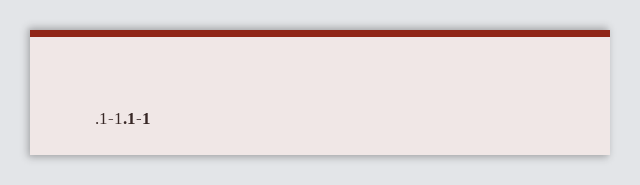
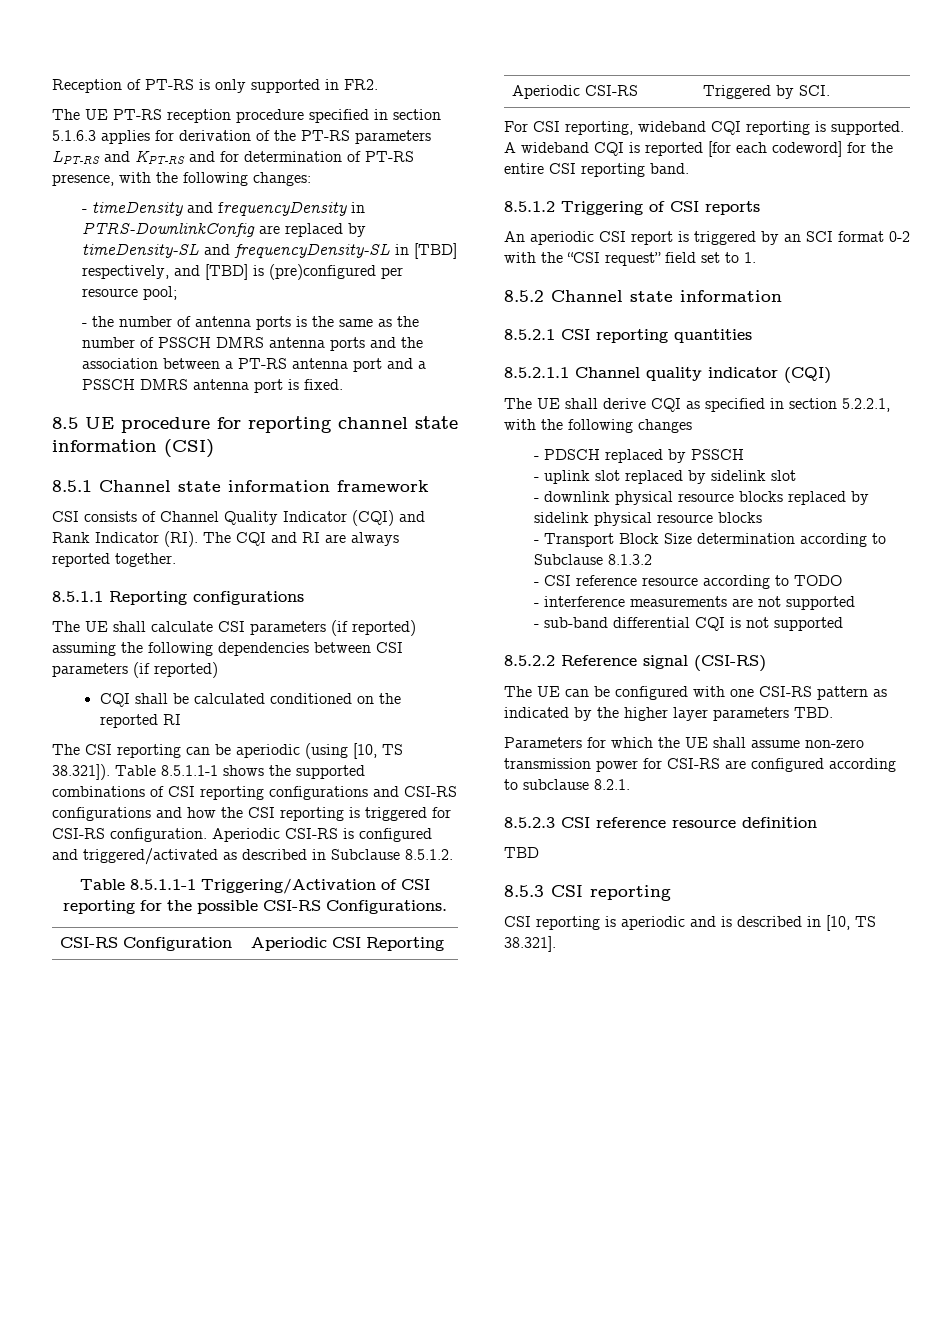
- .1-1.1-1
+ Reception of PT-RS is only supported in FR2.
+ The UE PT-RS reception procedure specified in section 5.1.6.3 applies for derivation of the PT-RS parameters LPT-RS and KPT-RS and for determination of PT-RS presence, with the following changes:
+ - timeDensity and frequencyDensity in PTRS-DownlinkConfig are replaced by timeDensity-SL and frequencyDensity-SL in [TBD] respectively, and [TBD] is (pre)configured per resource pool;
+ - the number of antenna ports is the same as the number of PSSCH DMRS antenna ports and the association between a PT-RS antenna port and a PSSCH DMRS antenna port is fixed.
+ 8.5 UE procedure for reporting channel state information (CSI)
+ 8.5.1 Channel state information framework
+ CSI consists of Channel Quality Indicator (CQI) and Rank Indicator (RI). The CQI and RI are always reported together.
+ 8.5.1.1 Reporting configurations
+ The UE shall calculate CSI parameters (if reported) assuming the following dependencies between CSI parameters (if reported)
+ CQI shall be calculated conditioned on the reported RI
+ The CSI reporting can be aperiodic (using [10, TS 38.321]). Table 8.5.1.1-1 shows the supported combinations of CSI reporting configurations and CSI-RS configurations and how the CSI reporting is triggered for CSI-RS configuration. Aperiodic CSI-RS is configured and triggered/activated as described in Subclause 8.5.1.2.
+ Table 8.5.1.1-1 Triggering/Activation of CSI reporting for the possible CSI-RS Configurations.
+ CSI-RS Configuration | Aperiodic CSI Reporting
+ Aperiodic CSI-RS | Triggered by SCI.
+ For CSI reporting, wideband CQI reporting is supported. A wideband CQI is reported [for each codeword] for the entire CSI reporting band.
+ 8.5.1.2 Triggering of CSI reports
+ An aperiodic CSI report is triggered by an SCI format 0-2 with the “CSI request” field set to 1.
+ 8.5.2 Channel state information
+ 8.5.2.1 CSI reporting quantities
+ 8.5.2.1.1 Channel quality indicator (CQI)
+ The UE shall derive CQI as specified in section 5.2.2.1, with the following changes
+ - PDSCH replaced by PSSCH
+ - uplink slot replaced by sidelink slot
+ - downlink physical resource blocks replaced by sidelink physical resource blocks
+ - Transport Block Size determination according to Subclause 8.1.3.2
+ - CSI reference resource according to TODO
+ - interference measurements are not supported
+ - sub-band differential CQI is not supported
+ 8.5.2.2 Reference signal (CSI-RS)
+ The UE can be configured with one CSI-RS pattern as indicated by the higher layer parameters TBD.
+ Parameters for which the UE shall assume non-zero transmission power for CSI-RS are configured according to subclause 8.2.1.
+ 8.5.2.3 CSI reference resource definition
+ TBD
+ 8.5.3 CSI reporting
+ CSI reporting is aperiodic and is described in [10, TS 38.321].

